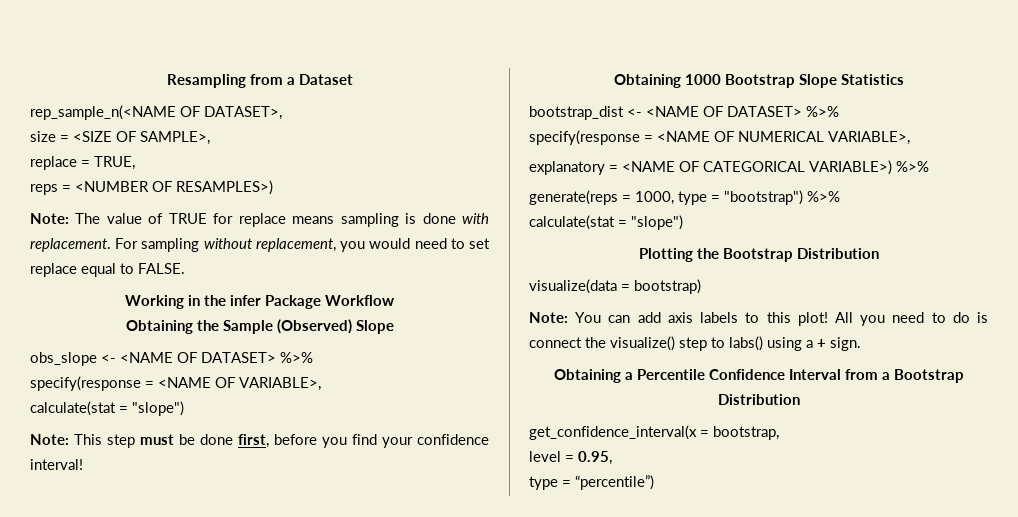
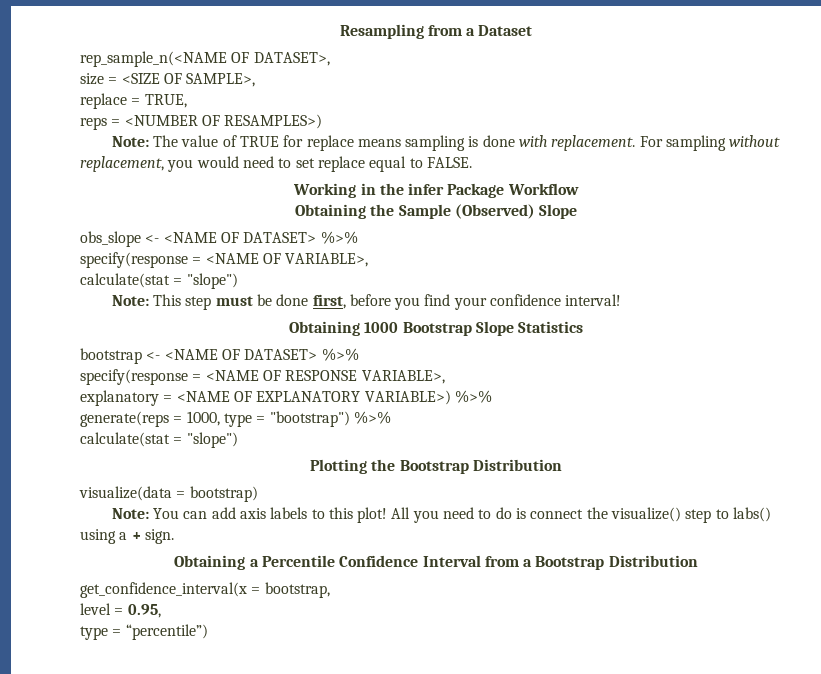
- bootstrap_dist <- <NAME OF DATASET> %>%
- specify(response = <NAME OF NUMERICAL VARIABLE>,
+ bootstrap <- <NAME OF DATASET> %>%
+ specify(response = <NAME OF RESPONSE VARIABLE>,
- explanatory = <NAME OF CATEGORICAL VARIABLE>) %>%
+ explanatory = <NAME OF EXPLANATORY VARIABLE>) %>%

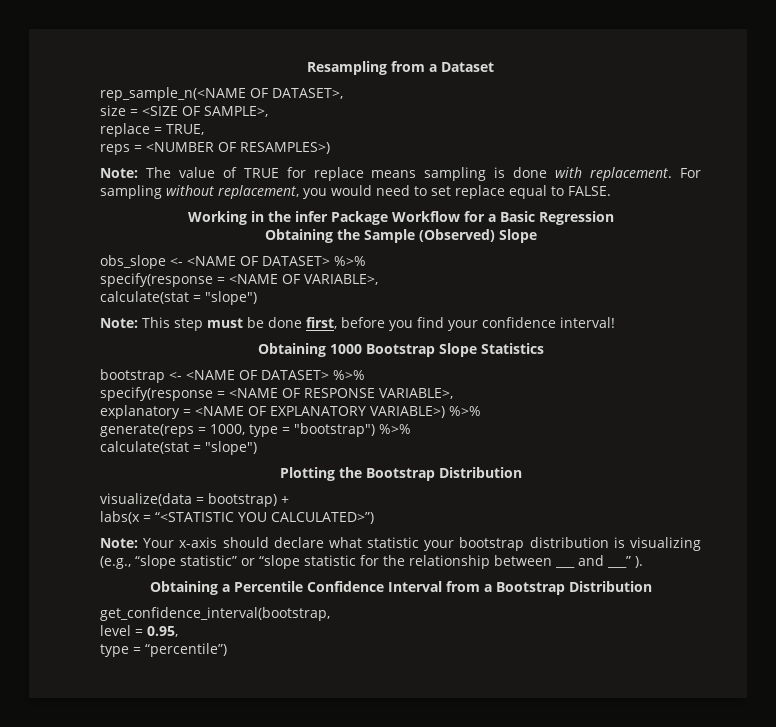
- Working in the infer Package Workflow
+ Working in the infer Package Workflow for a Basic Regression
- visualize(data = bootstrap)
- Note: You can add axis labels to this plot! All you need to do is connect the visualize() step to labs() using a + sign.
+ visualize(data = bootstrap) +
+ labs(x = “<STATISTIC YOU CALCULATED>”)
+ Note: Your x-axis should declare what statistic your bootstrap distribution is visualizing (e.g., “slope statistic” or “slope statistic for the relationship between ___ and ___” ).
- get_confidence_interval(x = bootstrap,
+ get_confidence_interval(bootstrap,

